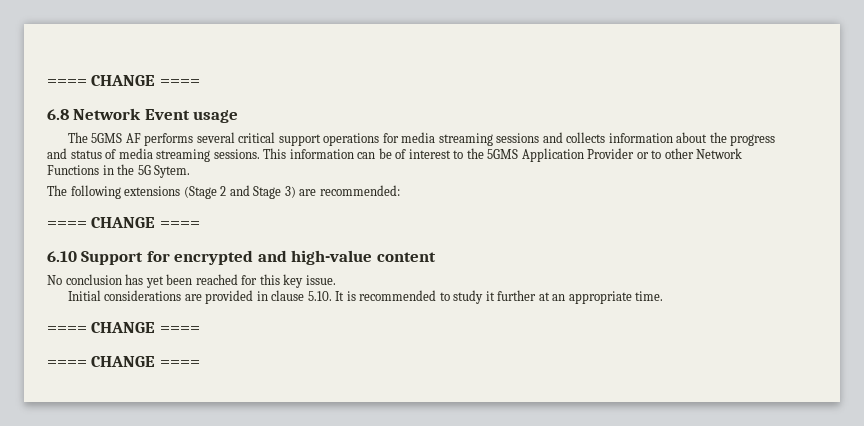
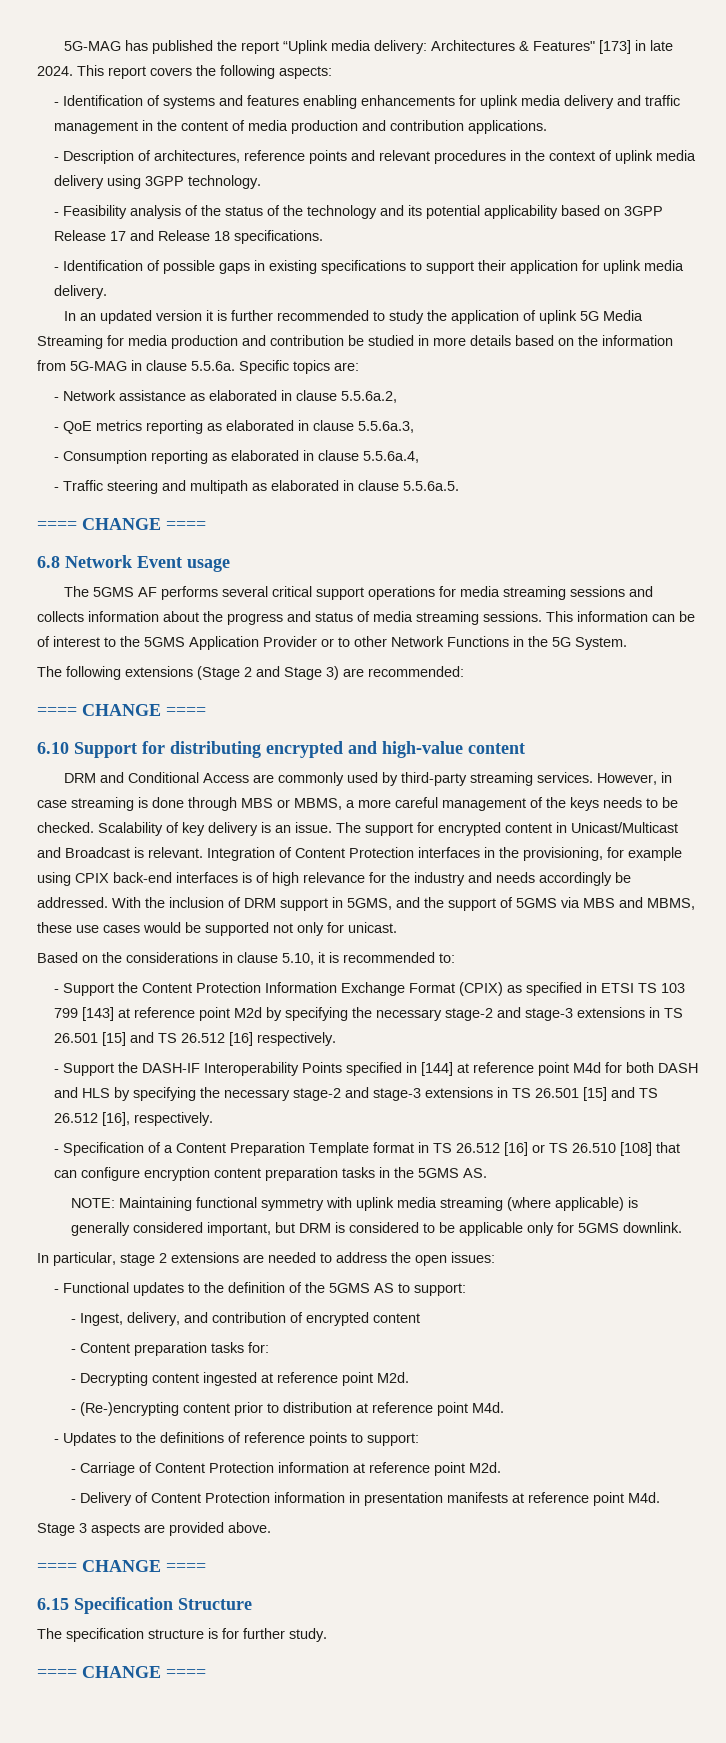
+ 5G-MAG has published the report “Uplink media delivery: Architectures & Features" [173] in late 2024. This report covers the following aspects:
+ - Identification of systems and features enabling enhancements for uplink media delivery and traffic management in the content of media production and contribution applications.
+ - Description of architectures, reference points and relevant procedures in the context of uplink media delivery using 3GPP technology.
+ - Feasibility analysis of the status of the technology and its potential applicability based on 3GPP Release 17 and Release 18 specifications.
+ - Identification of possible gaps in existing specifications to support their application for uplink media delivery.
+ In an updated version it is further recommended to study the application of uplink 5G Media Streaming for media production and contribution be studied in more details based on the information from 5G-MAG in clause 5.5.6a. Specific topics are:
+ - Network assistance as elaborated in clause 5.5.6a.2,
+ - QoE metrics reporting as elaborated in clause 5.5.6a.3,
+ - Consumption reporting as elaborated in clause 5.5.6a.4,
+ - Traffic steering and multipath as elaborated in clause 5.5.6a.5.
- This information can be of interest to the 5GMS Application Provider or to other Network Functions in the 5G Sytem.
+ This information can be of interest to the 5GMS Application Provider or to other Network Functions in the 5G System.
- 6.10 Support for encrypted and high-value content
+ 6.10 Support for distributing encrypted and high-value content
- No conclusion has yet been reached for this key issue.
- Initial considerations are provided in clause 5.10. It is recommended to study it further at an appropriate time.
+ DRM and Conditional Access are commonly used by third-party streaming services. However, in case streaming is done through MBS or MBMS, a more careful management of the keys needs to be checked. Scalability of key delivery is an issue. The support for encrypted content in Unicast/Multicast and Broadcast is relevant. Integration of Content Protection interfaces in the provisioning, for example using CPIX back-end interfaces is of high relevance for the industry and needs accordingly be addressed. With the inclusion of DRM support in 5GMS, and the support of 5GMS via MBS and MBMS, these use cases would be supported not only for unicast.
+ Based on the considerations in clause 5.10, it is recommended to:
+ - Support the Content Protection Information Exchange Format (CPIX) as specified in ETSI TS 103 799 [143] at reference point M2d by specifying the necessary stage-2 and stage-3 extensions in TS 26.501 [15] and TS 26.512 [16] respectively.
+ - Support the DASH-IF Interoperability Points specified in [144] at reference point M4d for both DASH and HLS by specifying the necessary stage-2 and stage-3 extensions in TS 26.501 [15] and TS 26.512 [16], respectively.
+ - Specification of a Content Preparation Template format in TS 26.512 [16] or TS 26.510 [108] that can configure encryption content preparation tasks in the 5GMS AS.
+ NOTE: Maintaining functional symmetry with uplink media streaming (where applicable) is generally considered important, but DRM is considered to be applicable only for 5GMS downlink.
+ In particular, stage 2 extensions are needed to address the open issues:
+ - Functional updates to the definition of the 5GMS AS to support:
+ - Ingest, delivery, and contribution of encrypted content
+ - Content preparation tasks for:
+ - Decrypting content ingested at reference point M2d.
+ - (Re-)encrypting content prior to distribution at reference point M4d.
+ - Updates to the definitions of reference points to support:
+ - Carriage of Content Protection information at reference point M2d.
+ - Delivery of Content Protection information in presentation manifests at reference point M4d.
+ Stage 3 aspects are provided above.
  ==== CHANGE ====
+ 6.15 Specification Structure
+ The specification structure is for further study.

